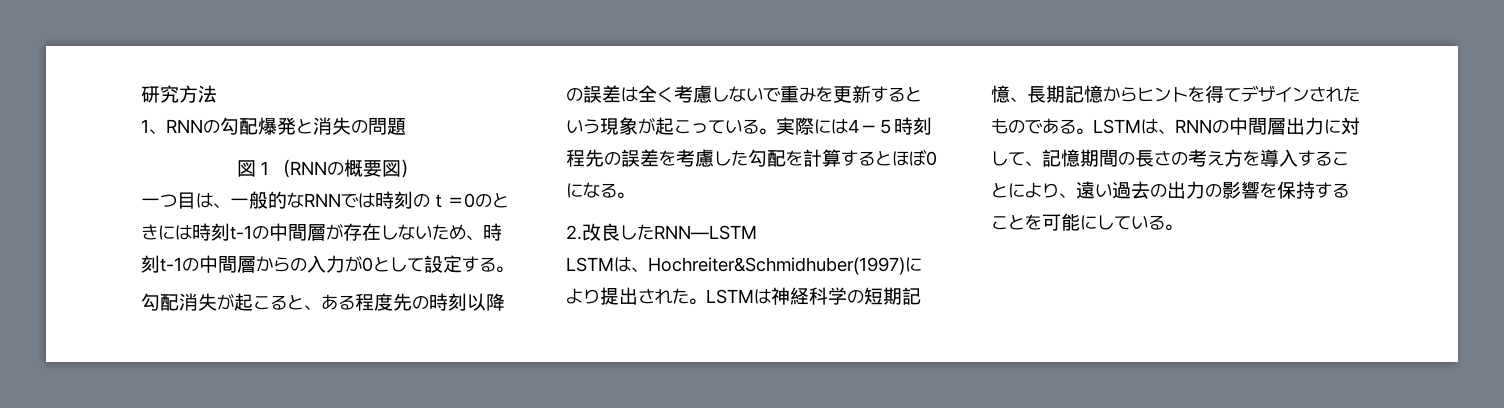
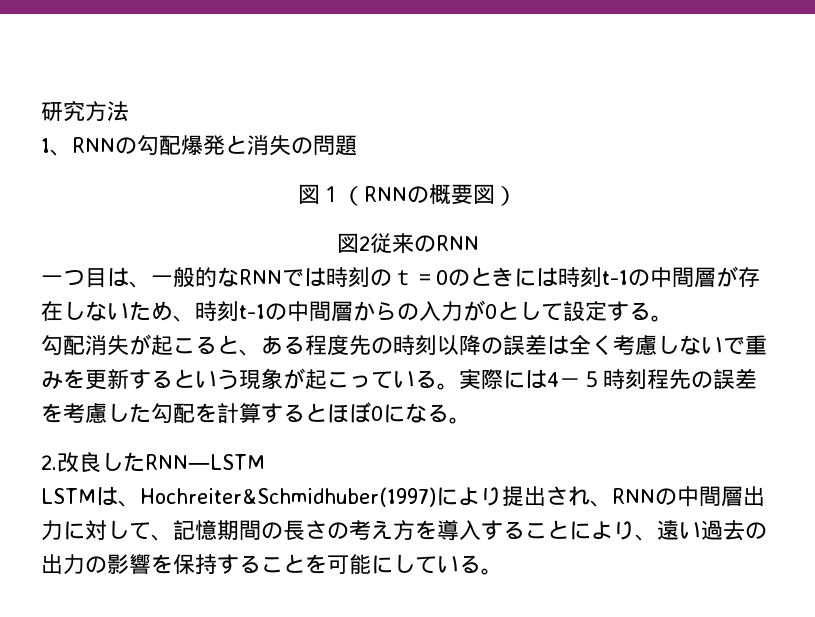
+ 図2従来のRNN
- LSTMは、Hochreiter&Schmidhuber(1997)により提出された。LSTMは神経科学の短期記憶、長期記憶からヒントを得てデザインされたものである。LSTMは、RNNの中間層出力に対して、記憶期間の長さの考え方を導入することにより、遠い過去の出力の影響を保持することを可能にしている。
+ LSTMは、Hochreiter&Schmidhuber(1997)により提出され、RNNの中間層出力に対して、記憶期間の長さの考え方を導入することにより、遠い過去の出力の影響を保持することを可能にしている。

